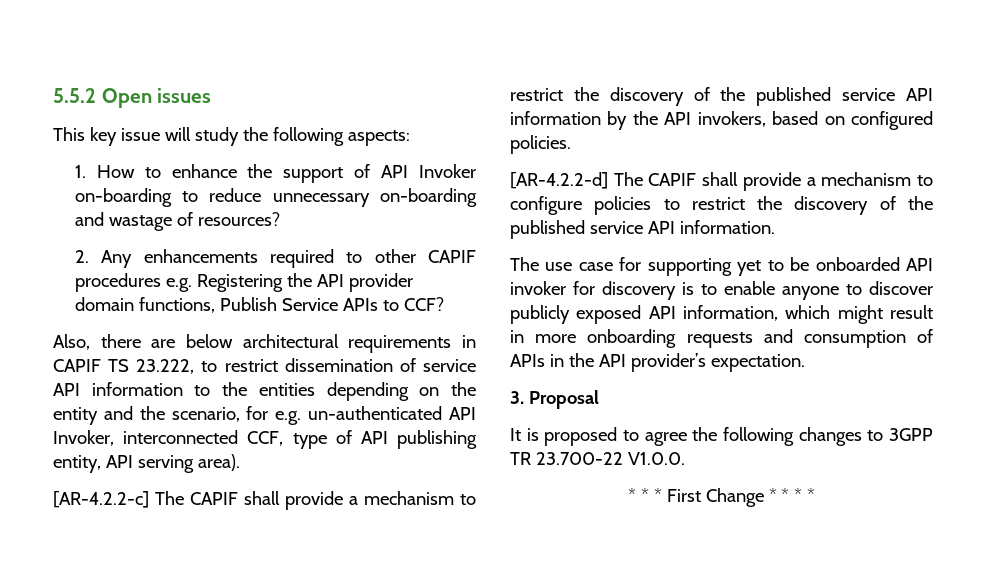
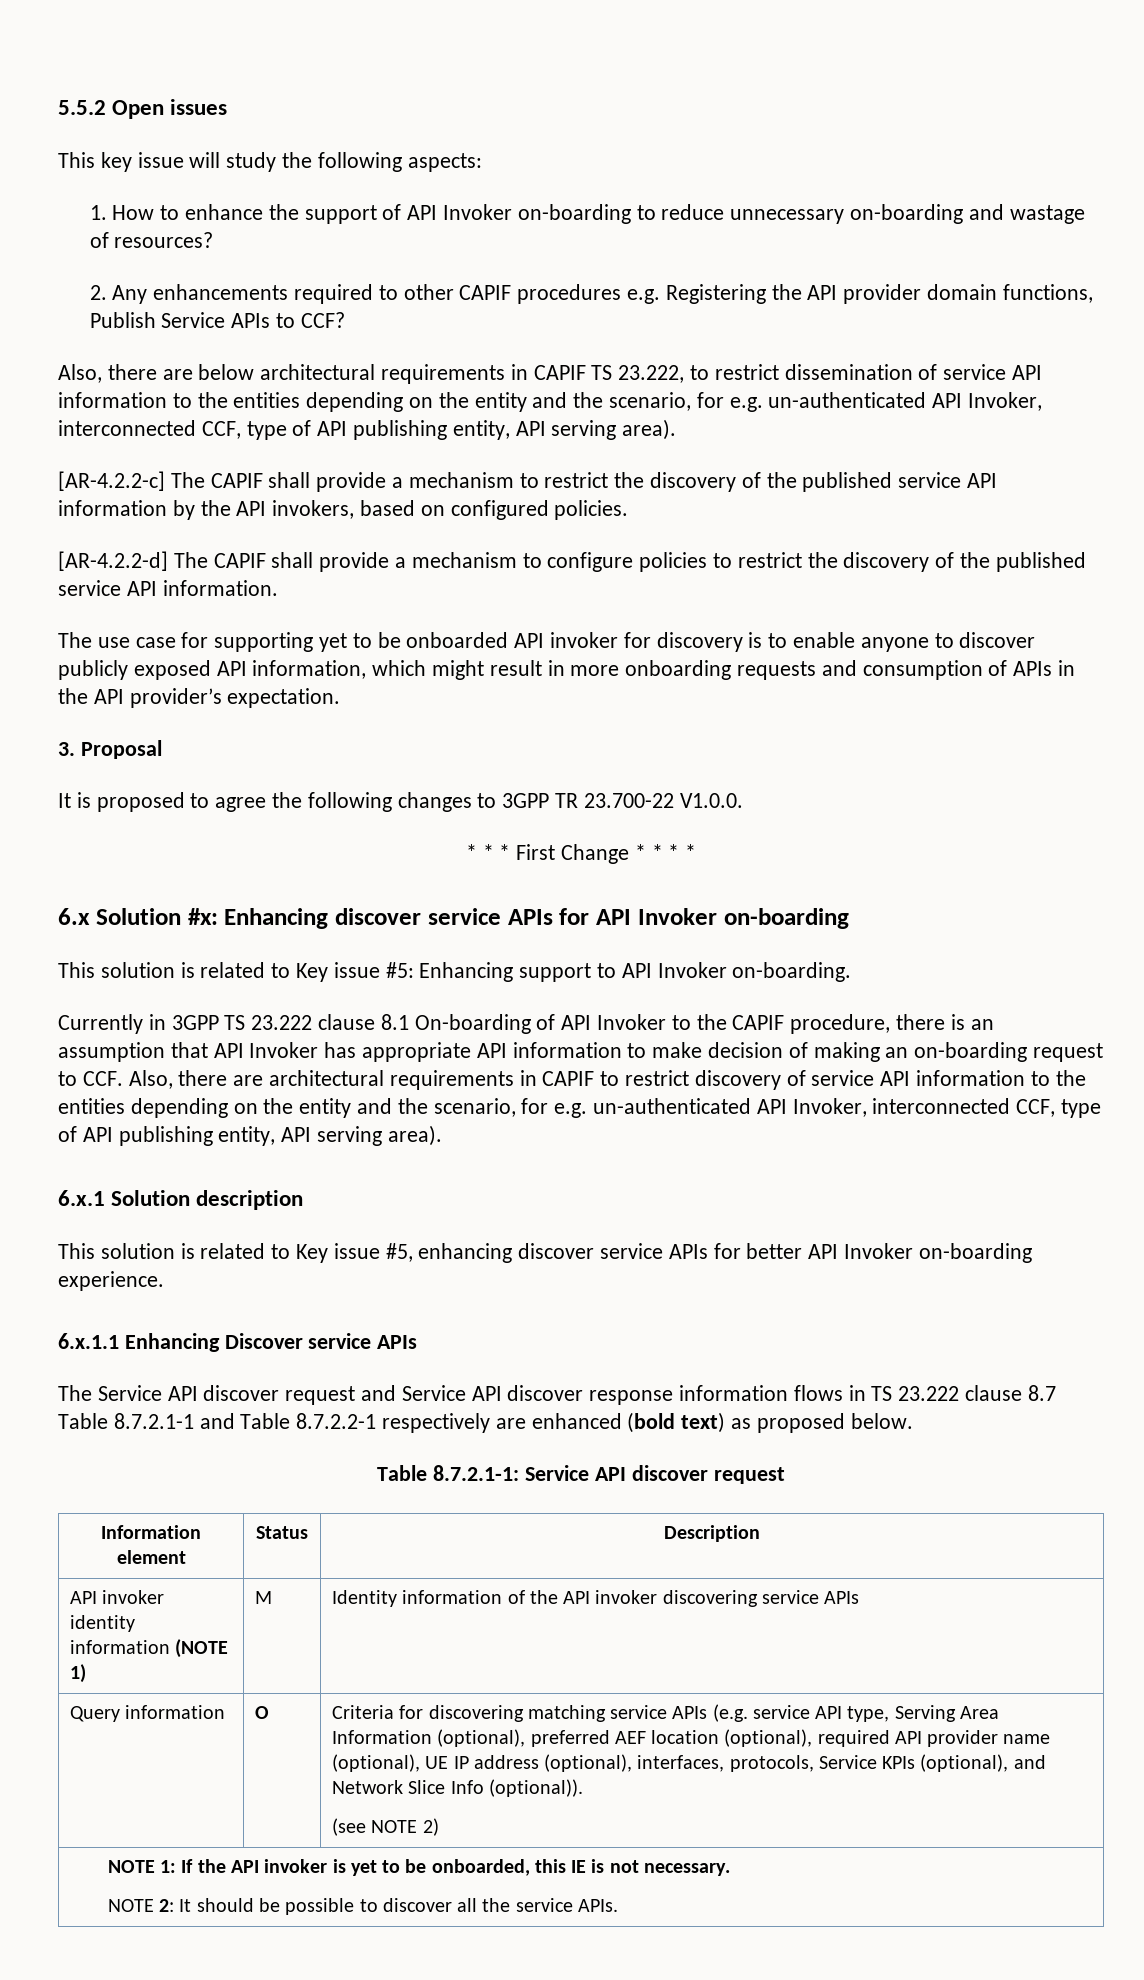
+ 6.x Solution #x: Enhancing discover service APIs for API Invoker on-boarding
+ This solution is related to Key issue #5: Enhancing support to API Invoker on-boarding.
+ Currently in 3GPP TS 23.222 clause 8.1 On-boarding of API Invoker to the CAPIF procedure, there is an assumption that API Invoker has appropriate API information to make decision of making an on-boarding request to CCF. Also, there are architectural requirements in CAPIF to restrict discovery of service API information to the entities depending on the entity and the scenario, for e.g. un-authenticated API Invoker, interconnected CCF, type of API publishing entity, API serving area).
+ 6.x.1 Solution description
+ This solution is related to Key issue #5, enhancing discover service APIs for better API Invoker on-boarding experience.
+ 6.x.1.1 Enhancing Discover service APIs
+ The Service API discover request and Service API discover response information flows in TS 23.222 clause 8.7 Table 8.7.2.1-1 and Table 8.7.2.2-1 respectively are enhanced (bold text) as proposed below.
+ Table 8.7.2.1-1: Service API discover request
+ Information element | Status | Description
+ API invoker identity information (NOTE 1) | M | Identity information of the API invoker discovering service APIs
+ Query information | O | Criteria for discovering matching service APIs (e.g. service API type, Serving Area Information (optional), preferred AEF location (optional), required API provider name (optional), UE IP address (optional), interfaces, protocols, Service KPIs (optional), and Network Slice Info (optional)).
+ (see NOTE 2)
+ NOTE 1: If the API invoker is yet to be onboarded, this IE is not necessary.
+ NOTE 2: It should be possible to discover all the service APIs.

